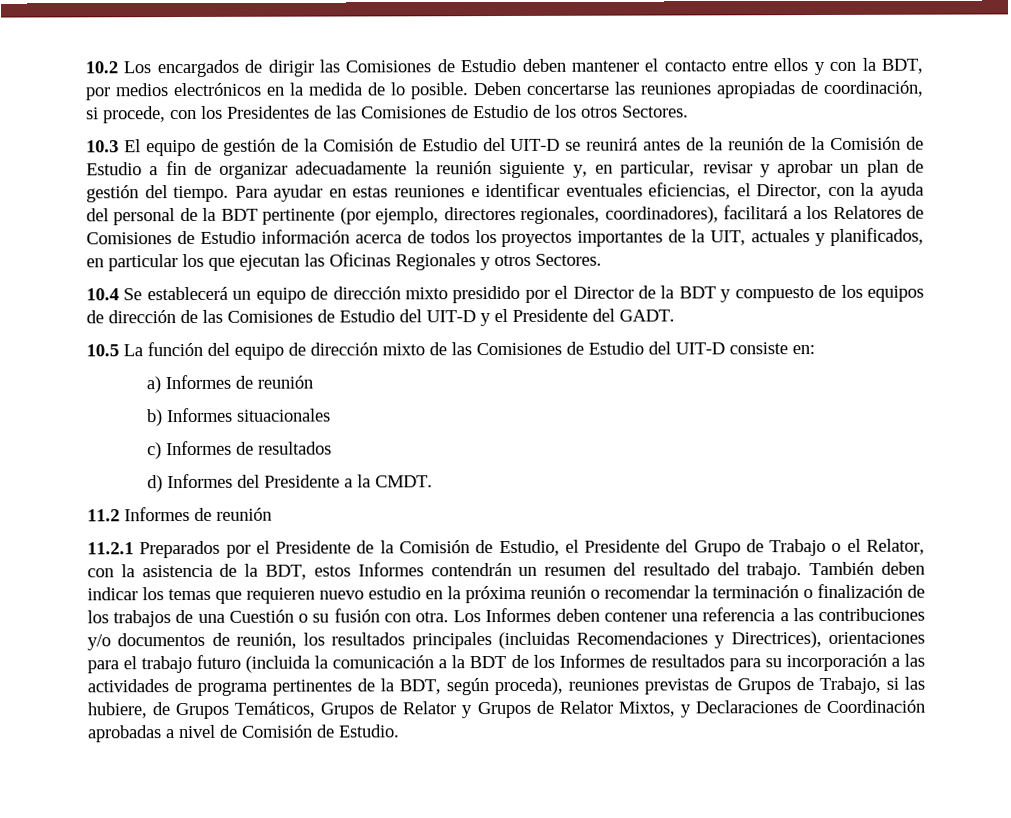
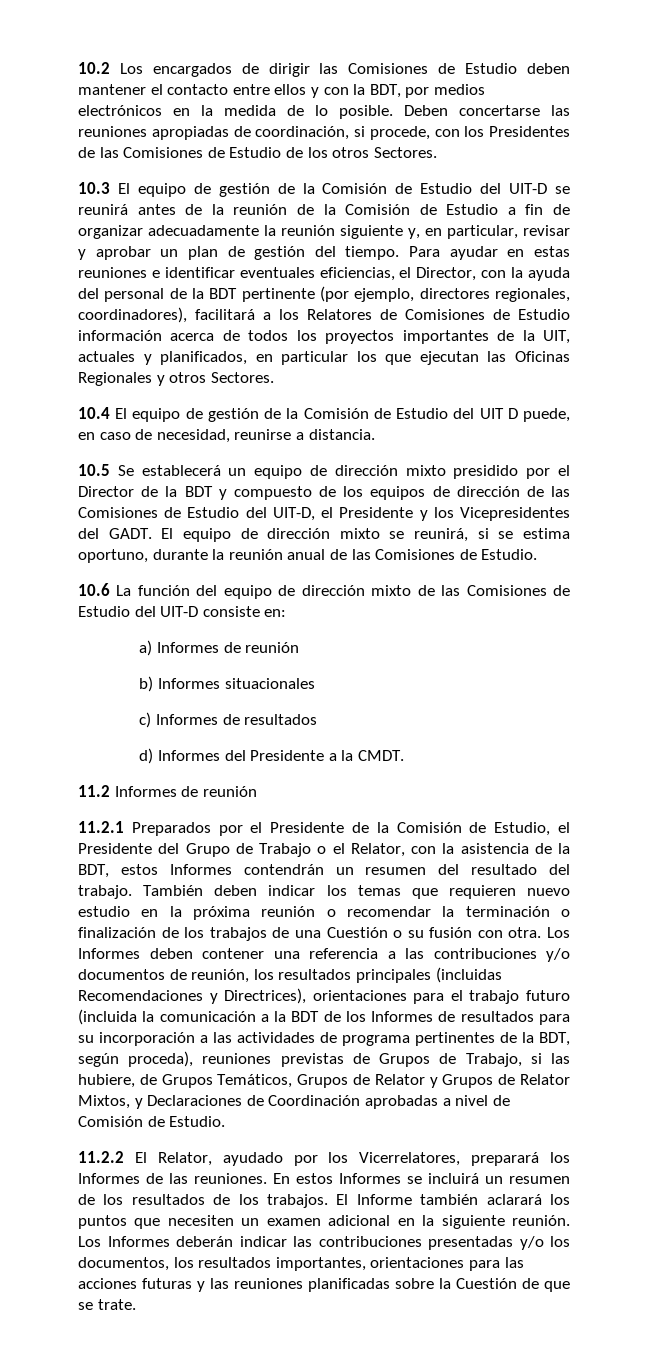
- 10.4 Se establecerá un equipo de dirección mixto presidido por el Director de la BDT y compuesto de los equipos de dirección de las Comisiones de Estudio del UIT-D y el Presidente del GADT.
- 10.5 La función del equipo de dirección mixto de las Comisiones de Estudio del UIT-D consiste en:
+ 10.4 El equipo de gestión de la Comisión de Estudio del UIT D puede, en caso de necesidad, reunirse a distancia.
+ 10.5 Se establecerá un equipo de dirección mixto presidido por el Director de la BDT y compuesto de los equipos de dirección de las Comisiones de Estudio del UIT-D, el Presidente y los Vicepresidentes del GADT. El equipo de dirección mixto se reunirá, si se estima oportuno, durante la reunión anual de las Comisiones de Estudio.
+ 10.6 La función del equipo de dirección mixto de las Comisiones de Estudio del UIT-D consiste en:
+ 11.2.2 El Relator, ayudado por los Vicerrelatores, preparará los Informes de las reuniones. En estos Informes se incluirá un resumen de los resultados de los trabajos. El Informe también aclarará los puntos que necesiten un examen adicional en la siguiente reunión. Los Informes deberán indicar las contribuciones presentadas y/o los documentos, los resultados importantes, orientaciones para las acciones futuras y las reuniones planificadas sobre la Cuestión de que se trate.

